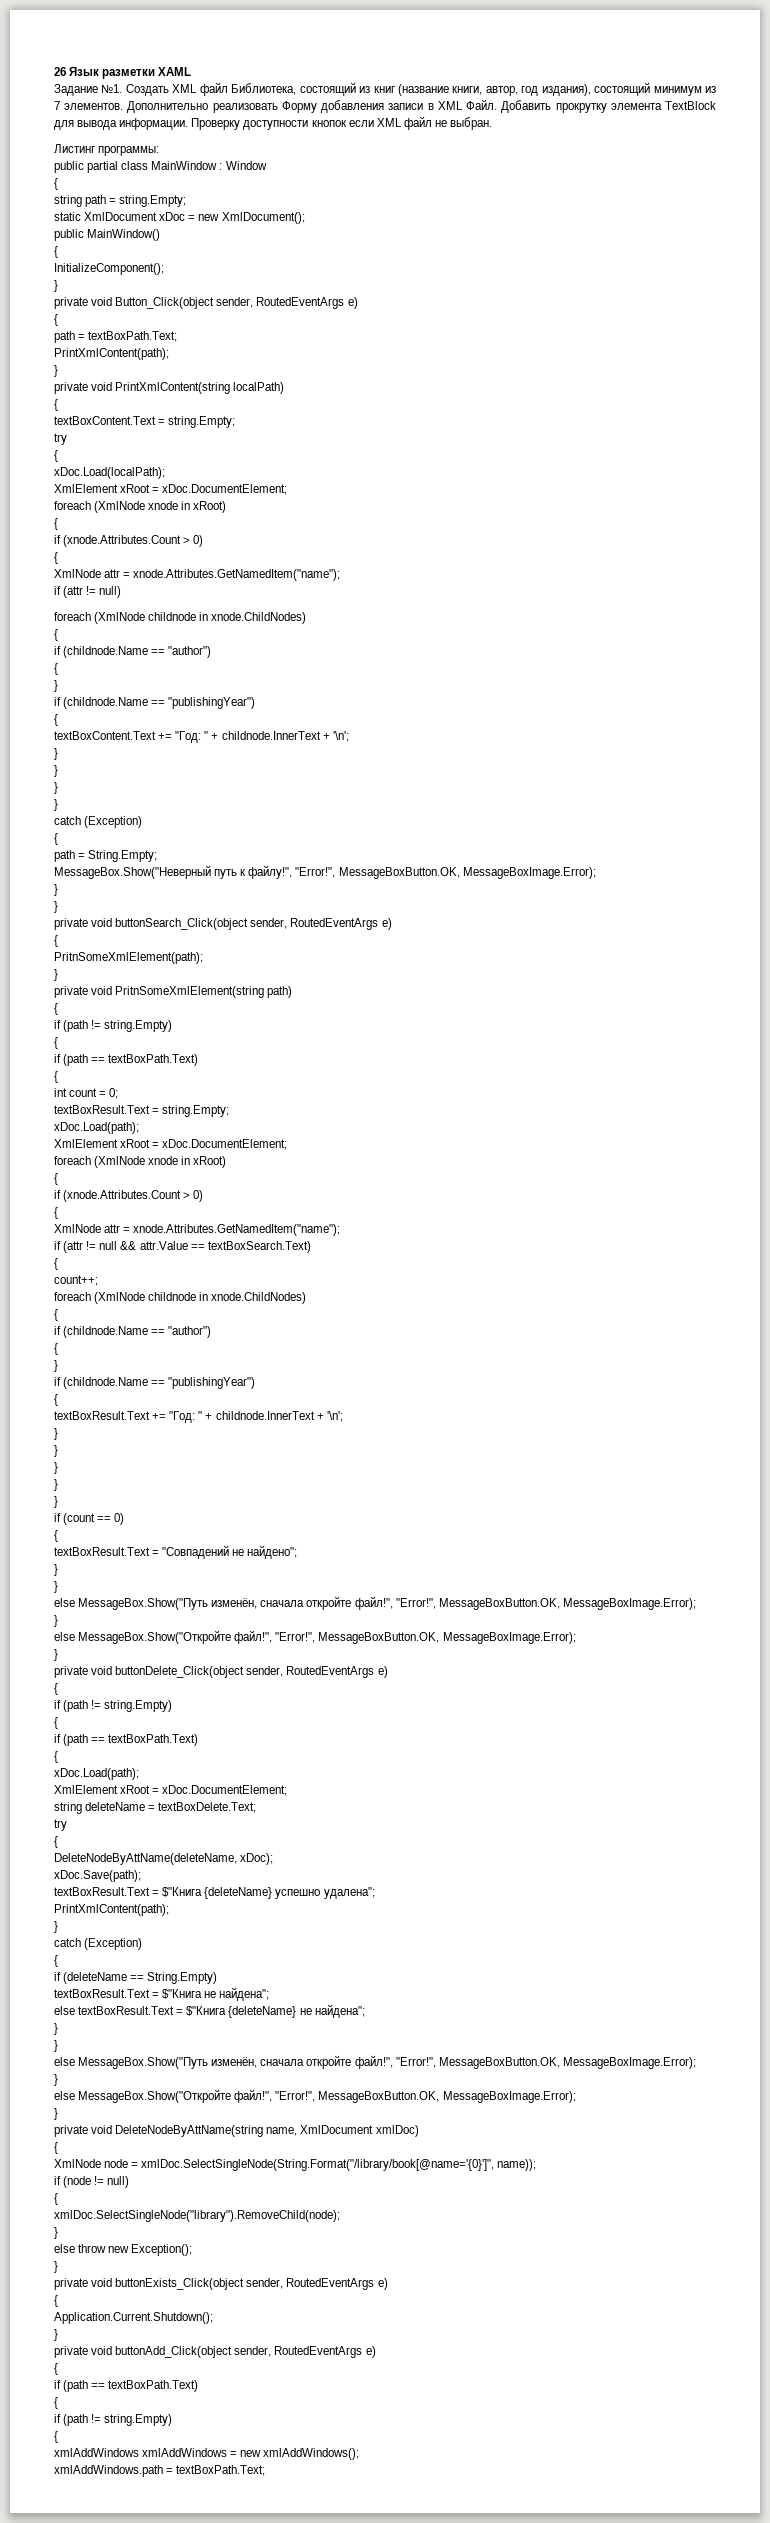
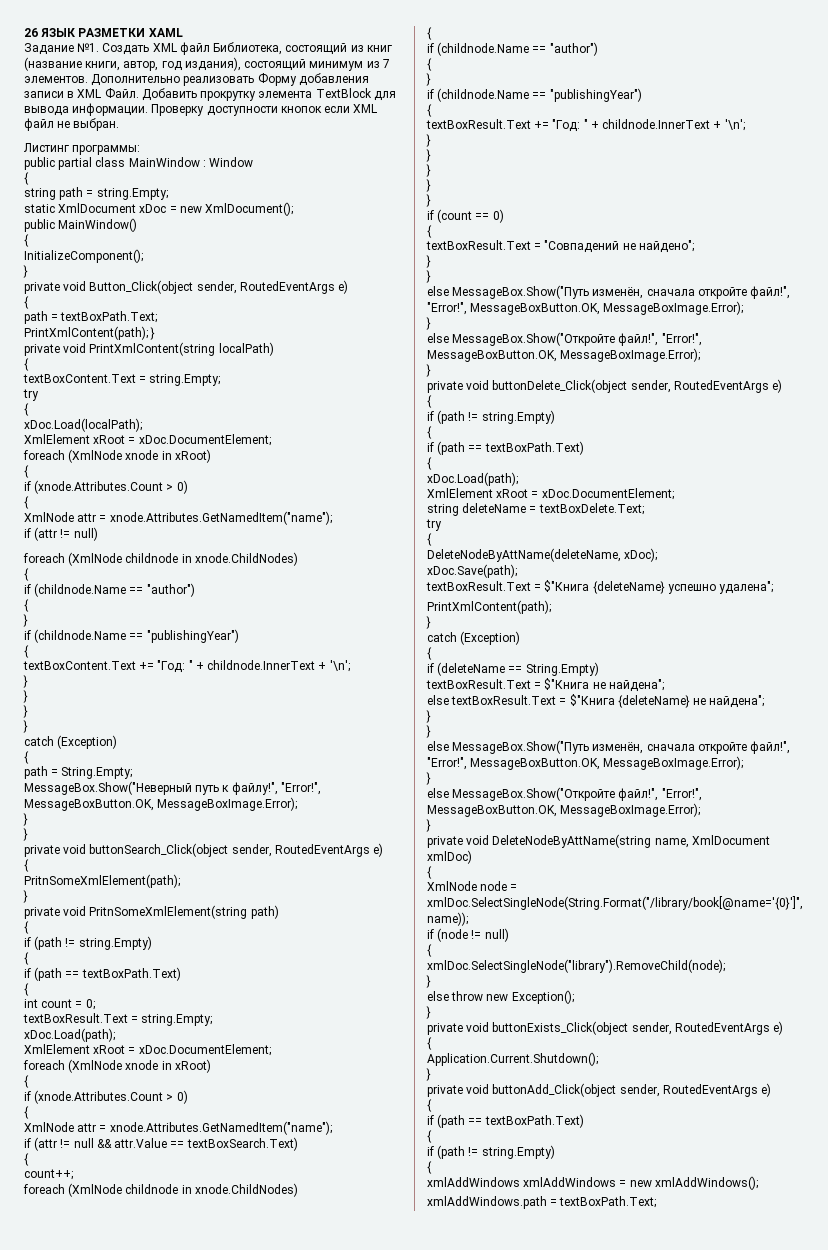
- 26 Язык разметки XAML
+ 26 ЯЗЫК РАЗМЕТКИ XAML
  path = textBoxPath.Text;
- PrintXmlContent(path);
- }
+ PrintXmlContent(path); }

